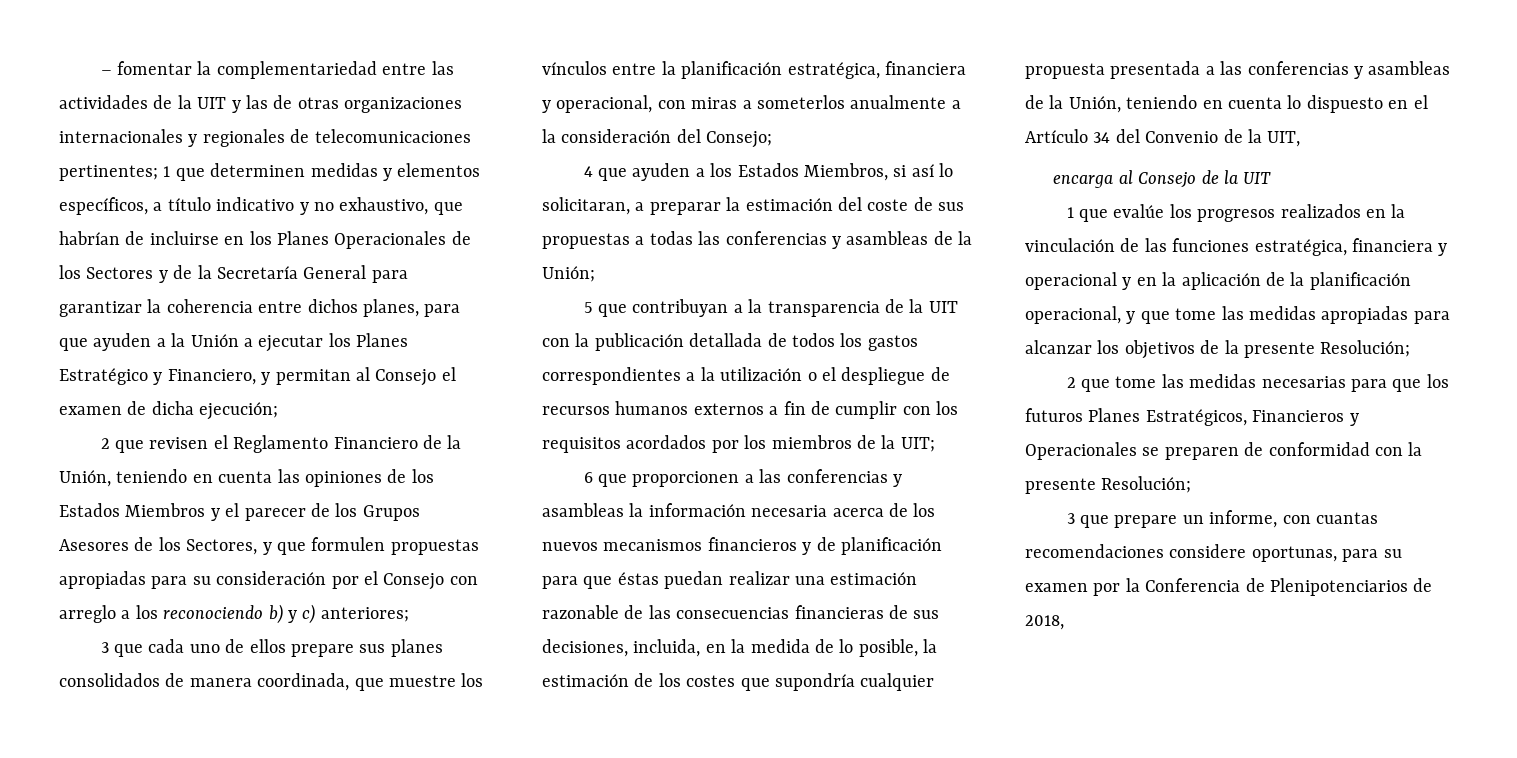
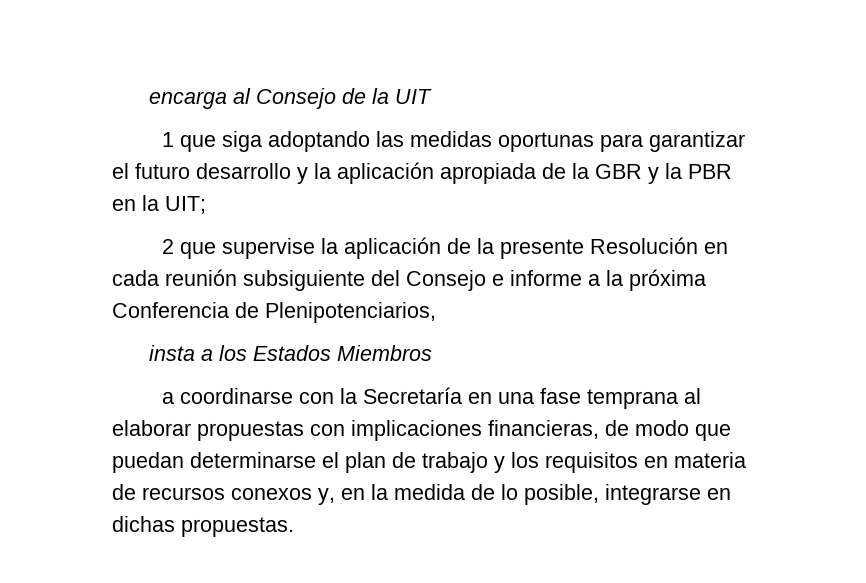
- – fomentar la complementariedad entre las actividades de la UIT y las de otras organizaciones internacionales y regionales de telecomunicaciones pertinentes; 1 que determinen medidas y elementos específicos, a título indicativo y no exhaustivo, que habrían de incluirse en los Planes Operacionales de los Sectores y de la Secretaría General para garantizar la coherencia entre dichos planes, para que ayuden a la Unión a ejecutar los Planes Estratégico y Financiero, y permitan al Consejo el examen de dicha ejecución;
- 2 que revisen el Reglamento Financiero de la Unión, teniendo en cuenta las opiniones de los Estados Miembros y el parecer de los Grupos Asesores de los Sectores, y que formulen propuestas apropiadas para su consideración por el Consejo con arreglo a los reconociendo b) y c) anteriores;
- 3 que cada uno de ellos prepare sus planes consolidados de manera coordinada, que muestre los vínculos entre la planificación estratégica, financiera y operacional, con miras a someterlos anualmente a la consideración del Consejo;
- 4 que ayuden a los Estados Miembros, si así lo solicitaran, a preparar la estimación del coste de sus propuestas a todas las conferencias y asambleas de la Unión;
- 5 que contribuyan a la transparencia de la UIT con la publicación detallada de todos los gastos correspondientes a la utilización o el despliegue de recursos humanos externos a fin de cumplir con los requisitos acordados por los miembros de la UIT;
- 6 que proporcionen a las conferencias y asambleas la información necesaria acerca de los nuevos mecanismos financieros y de planificación para que éstas puedan realizar una estimación razonable de las consecuencias financieras de sus decisiones, incluida, en la medida de lo posible, la estimación de los costes que supondría cualquier propuesta presentada a las conferencias y asambleas de la Unión, teniendo en cuenta lo dispuesto en el Artículo 34 del Convenio de la UIT,
- 1 que evalúe los progresos realizados en la vinculación de las funciones estratégica, financiera y operacional y en la aplicación de la planificación operacional, y que tome las medidas apropiadas para alcanzar los objetivos de la presente Resolución;
- 2 que tome las medidas necesarias para que los futuros Planes Estratégicos, Financieros y Operacionales se preparen de conformidad con la presente Resolución;
- 3 que prepare un informe, con cuantas recomendaciones considere oportunas, para su examen por la Conferencia de Plenipotenciarios de 2018,
+ 1 que siga adoptando las medidas oportunas para garantizar el futuro desarrollo y la aplicación apropiada de la GBR y la PBR en la UIT;
+ 2 que supervise la aplicación de la presente Resolución en cada reunión subsiguiente del Consejo e informe a la próxima Conferencia de Plenipotenciarios,
+ insta a los Estados Miembros
+ a coordinarse con la Secretaría en una fase temprana al elaborar propuestas con implicaciones financieras, de modo que puedan determinarse el plan de trabajo y los requisitos en materia de recursos conexos y, en la medida de lo posible, integrarse en dichas propuestas.

